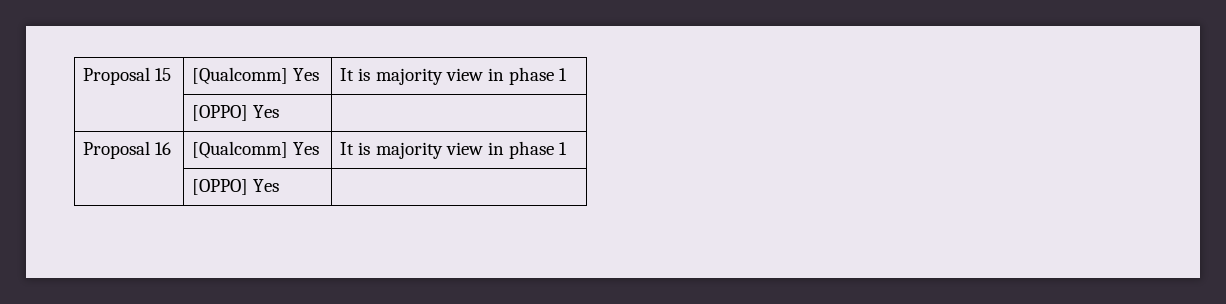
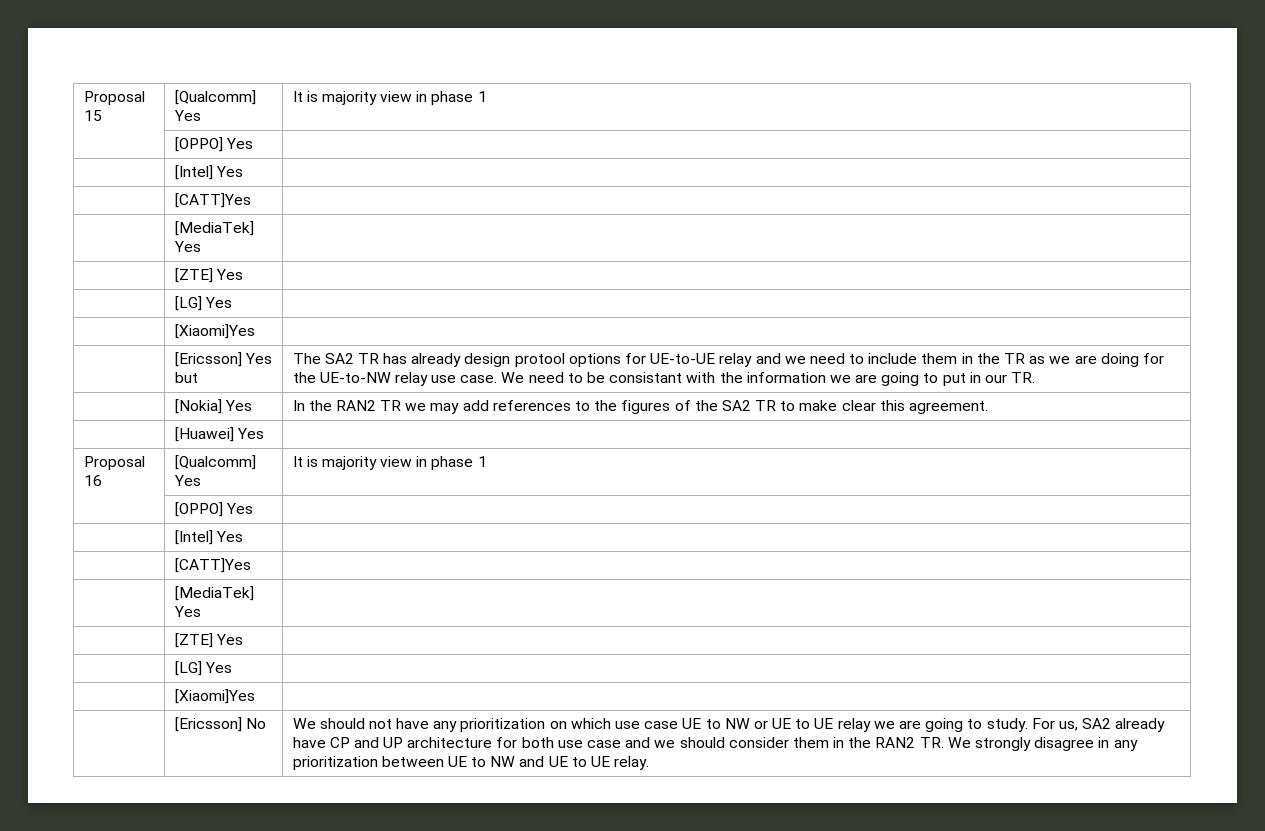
  Proposal 15 | [Qualcomm] Yes | It is majority view in phase 1
  | [OPPO] Yes |
+ | [Intel] Yes |
+ | [CATT]Yes |
+ | [MediaTek] Yes |
+ | [ZTE] Yes |
+ | [LG] Yes |
+ | [Xiaomi]Yes |
+ | [Ericsson] Yes but | The SA2 TR has already design protool options for UE-to-UE relay and we need to include them in the TR as we are doing for the UE-to-NW relay use case. We need to be consistant with the information we are going to put in our TR.
+ | [Nokia] Yes | In the RAN2 TR we may add references to the figures of the SA2 TR to make clear this agreement.
+ | [Huawei] Yes |
  Proposal 16 | [Qualcomm] Yes | It is majority view in phase 1
  | [OPPO] Yes |
+ | [Intel] Yes |
+ | [CATT]Yes |
+ | [MediaTek] Yes |
+ | [ZTE] Yes |
+ | [LG] Yes |
+ | [Xiaomi]Yes |
+ | [Ericsson] No | We should not have any prioritization on which use case UE to NW or UE to UE relay we are going to study. For us, SA2 already have CP and UP architecture for both use case and we should consider them in the RAN2 TR. We strongly disagree in any prioritization between UE to NW and UE to UE relay.

